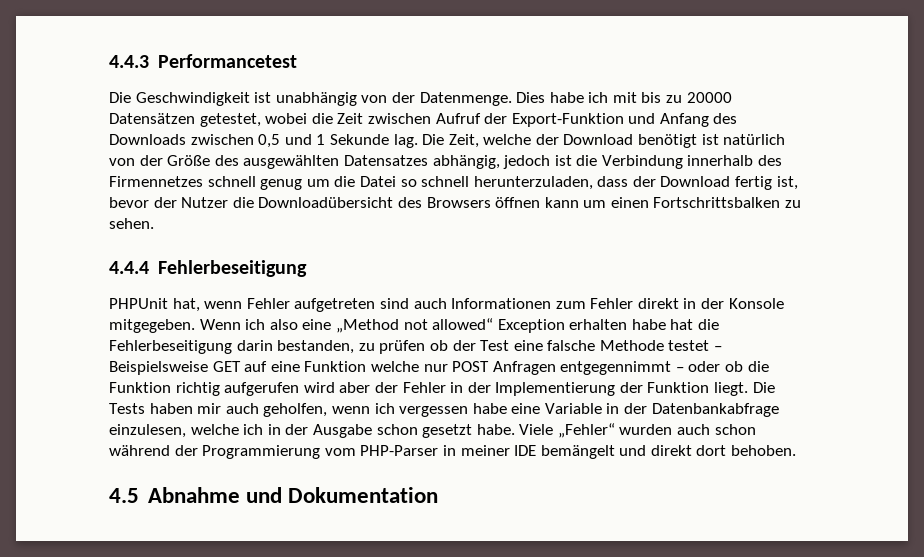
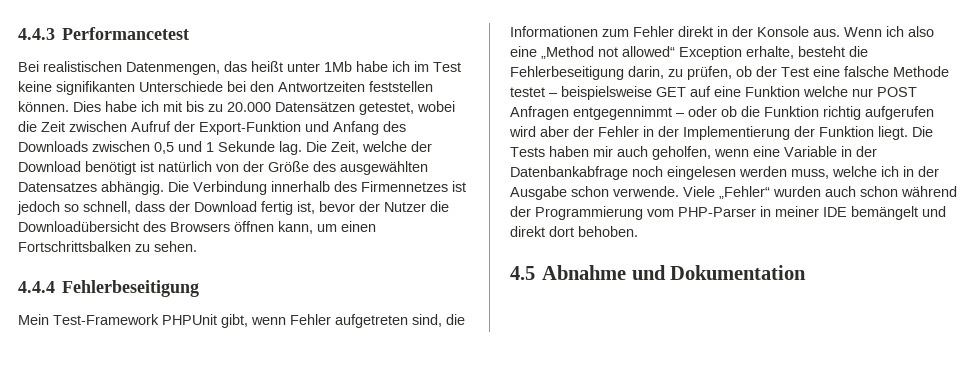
- Die Geschwindigkeit ist unabhängig von der Datenmenge.
+ Bei realistischen Datenmengen, das heißt unter 1Mb habe ich im Test keine signifikanten Unterschiede bei den Antwortzeiten feststellen können.
- Dies habe ich mit bis zu 20000 Datensätzen getestet, wobei die Zeit zwischen Aufruf der Export-Funktion und Anfang des Downloads zwischen 0,5 und 1 Sekunde lag.
+ Dies habe ich mit bis zu 20.000 Datensätzen getestet, wobei die Zeit zwischen Aufruf der Export-Funktion und Anfang des Downloads zwischen 0,5 und 1 Sekunde lag.
- Die Zeit, welche der Download benötigt ist natürlich von der Größe des ausgewählten Datensatzes abhängig, jedoch ist die Verbindung innerhalb des Firmennetzes schnell genug um die Datei so schnell herunterzuladen, dass der Download fertig ist, bevor der Nutzer die Downloadübersicht des Browsers öffnen kann um einen Fortschrittsbalken zu sehen.
+ Die Zeit, welche der Download benötigt ist natürlich von der Größe des ausgewählten Datensatzes abhängig. Die Verbindung innerhalb des Firmennetzes ist jedoch so schnell, dass der Download fertig ist, bevor der Nutzer die Downloadübersicht des Browsers öffnen kann, um einen Fortschrittsbalken zu sehen.
- PHPUnit hat, wenn Fehler aufgetreten sind auch Informationen zum Fehler direkt in der Konsole mitgegeben.
+ Mein Test-Framework PHPUnit gibt, wenn Fehler aufgetreten sind, die Informationen zum Fehler direkt in der Konsole aus.
- Wenn ich also eine „Method not allowed“ Exception erhalten habe hat die Fehlerbeseitigung darin bestanden, zu prüfen ob der Test eine falsche Methode testet – Beispielsweise GET auf eine Funktion welche nur POST Anfragen entgegennimmt – oder ob die Funktion richtig aufgerufen wird aber der Fehler in der Implementierung der Funktion liegt.
+ Wenn ich also eine „Method not allowed“ Exception erhalte, besteht die Fehlerbeseitigung darin, zu prüfen, ob der Test eine falsche Methode testet – beispielsweise GET auf eine Funktion welche nur POST Anfragen entgegennimmt – oder ob die Funktion richtig aufgerufen wird aber der Fehler in der Implementierung der Funktion liegt.
- Die Tests haben mir auch geholfen, wenn ich vergessen habe eine Variable in der Datenbankabfrage einzulesen, welche ich in der Ausgabe schon gesetzt habe.
+ Die Tests haben mir auch geholfen, wenn eine Variable in der Datenbankabfrage noch eingelesen werden muss, welche ich in der Ausgabe schon verwende.

